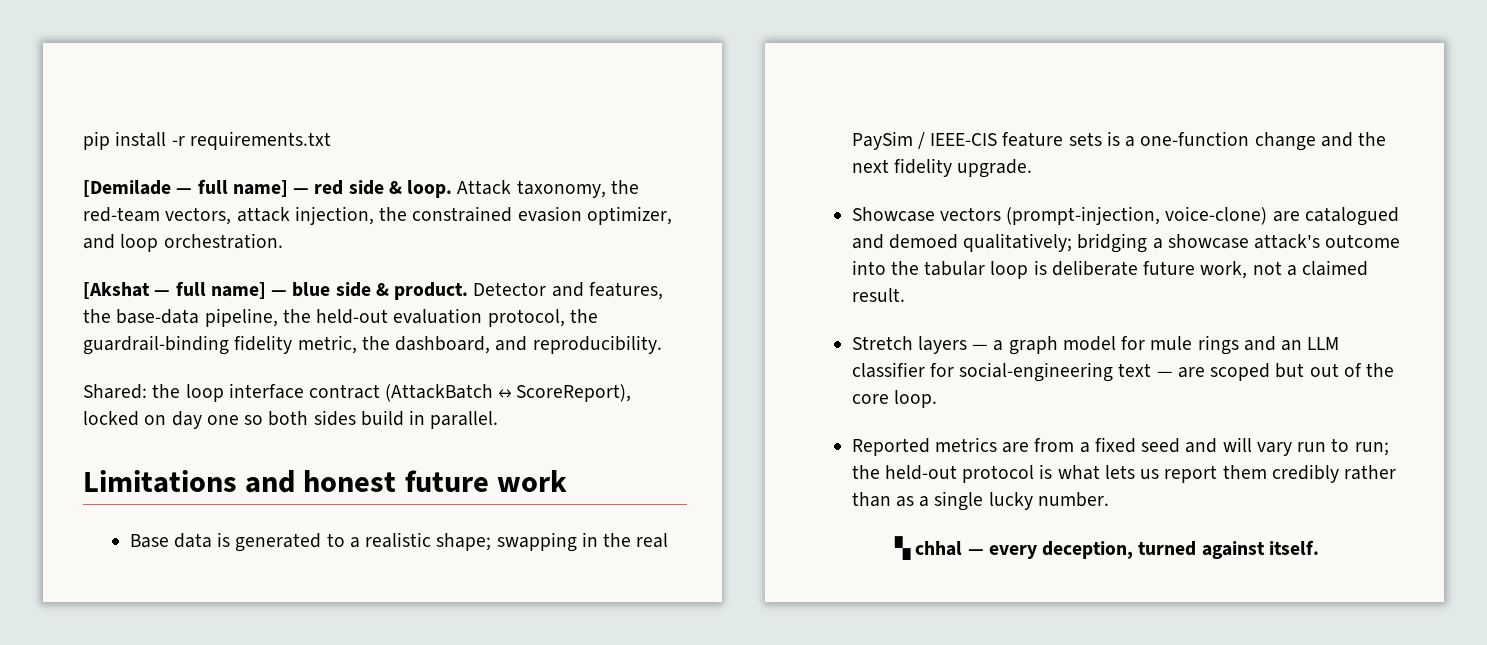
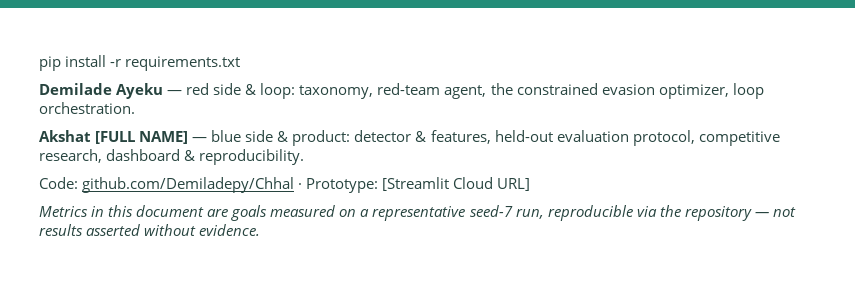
- [Demilade — full name] — red side & loop. Attack taxonomy, the red-team vectors, attack injection, the constrained evasion optimizer, and loop orchestration.
+ Demilade Ayeku — red side & loop: taxonomy, red-team agent, the constrained evasion optimizer, loop orchestration.
- [Akshat — full name] — blue side & product. Detector and features, the base-data pipeline, the held-out evaluation protocol, the guardrail-binding fidelity metric, the dashboard, and reproducibility.
- Shared: the loop interface contract (AttackBatch ↔ ScoreReport), locked on day one so both sides build in parallel.
- Limitations and honest future work
- Base data is generated to a realistic shape; swapping in the real PaySim / IEEE-CIS feature sets is a one-function change and the next fidelity upgrade.
- Showcase vectors (prompt-injection, voice-clone) are catalogued and demoed qualitatively; bridging a showcase attack's outcome into the tabular loop is deliberate future work, not a claimed result.
- Stretch layers — a graph model for mule rings and an LLM classifier for social-engineering text — are scoped but out of the core loop.
- Reported metrics are from a fixed seed and will vary run to run; the held-out protocol is what lets us report them credibly rather than as a single lucky number.
- ▚ chhal — every deception, turned against itself.
+ Akshat [FULL NAME] — blue side & product: detector & features, held-out evaluation protocol, competitive research, dashboard & reproducibility.
+ Code: github.com/Demiladepy/Chhal · Prototype: [Streamlit Cloud URL]
+ Metrics in this document are goals measured on a representative seed-7 run, reproducible via the repository — not results asserted without evidence.

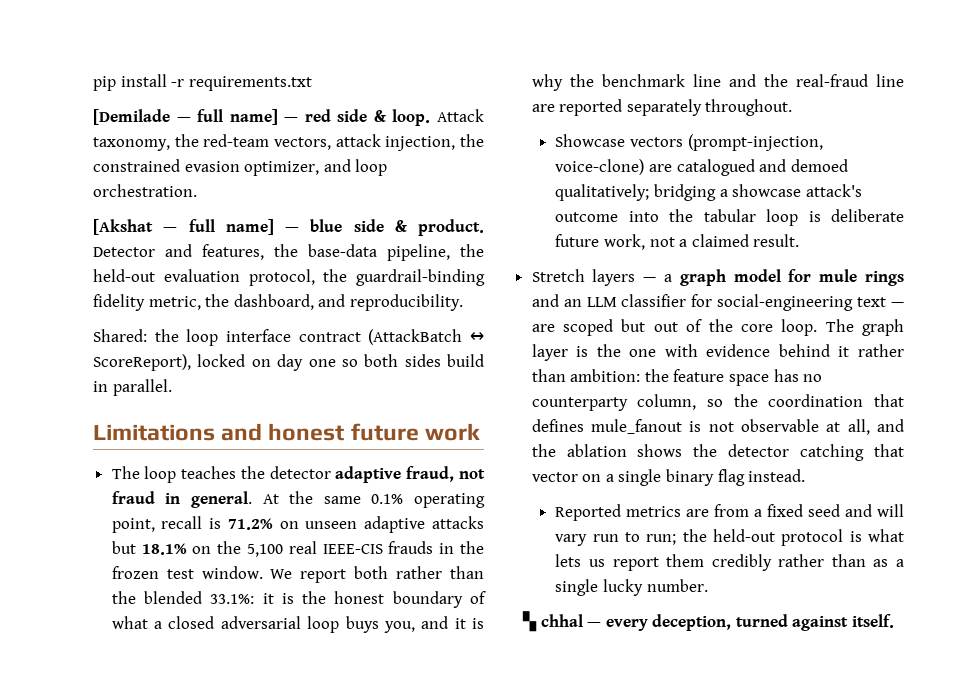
- Demilade Ayeku — red side & loop: taxonomy, red-team agent, the constrained evasion optimizer, loop orchestration.
+ [Demilade — full name] — red side & loop. Attack taxonomy, the red-team vectors, attack injection, the constrained evasion optimizer, and loop orchestration.
- Akshat [FULL NAME] — blue side & product: detector & features, held-out evaluation protocol, competitive research, dashboard & reproducibility.
- Code: github.com/Demiladepy/Chhal · Prototype: [Streamlit Cloud URL]
- Metrics in this document are goals measured on a representative seed-7 run, reproducible via the repository — not results asserted without evidence.
+ [Akshat — full name] — blue side & product. Detector and features, the base-data pipeline, the held-out evaluation protocol, the guardrail-binding fidelity metric, the dashboard, and reproducibility.
+ Shared: the loop interface contract (AttackBatch ↔ ScoreReport), locked on day one so both sides build in parallel.
+ Limitations and honest future work
+ The loop teaches the detector adaptive fraud, not fraud in general. At the same 0.1% operating point, recall is 71.2% on unseen adaptive attacks but 18.1% on the 5,100 real IEEE-CIS frauds in the frozen test window. We report both rather than the blended 33.1%: it is the honest boundary of what a closed adversarial loop buys you, and it is why the benchmark line and the real-fraud line are reported separately throughout.
+ Showcase vectors (prompt-injection, voice-clone) are catalogued and demoed qualitatively; bridging a showcase attack's outcome into the tabular loop is deliberate future work, not a claimed result.
+ Stretch layers — a graph model for mule rings and an LLM classifier for social-engineering text — are scoped but out of the core loop. The graph layer is the one with evidence behind it rather than ambition: the feature space has no counterparty column, so the coordination that defines mule_fanout is not observable at all, and the ablation shows the detector catching that vector on a single binary flag instead.
+ Reported metrics are from a fixed seed and will vary run to run; the held-out protocol is what lets us report them credibly rather than as a single lucky number.
+ ▚ chhal — every deception, turned against itself.

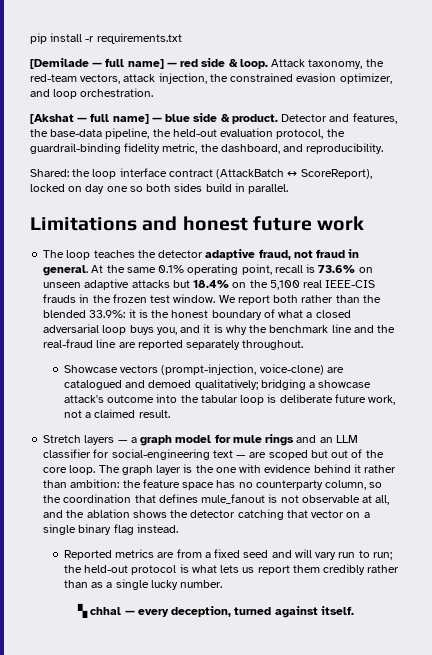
- At the same 0.1% operating point, recall is 71.2% on unseen adaptive attacks but 18.1% on the 5,100 real IEEE-CIS frauds in the frozen test window.
+ At the same 0.1% operating point, recall is 73.6% on unseen adaptive attacks but 18.4% on the 5,100 real IEEE-CIS frauds in the frozen test window.
- We report both rather than the blended 33.1%: it is the honest boundary of what a closed adversarial loop buys you, and it is why the benchmark line and the real-fraud line are reported separately throughout.
+ We report both rather than the blended 33.9%: it is the honest boundary of what a closed adversarial loop buys you, and it is why the benchmark line and the real-fraud line are reported separately throughout.

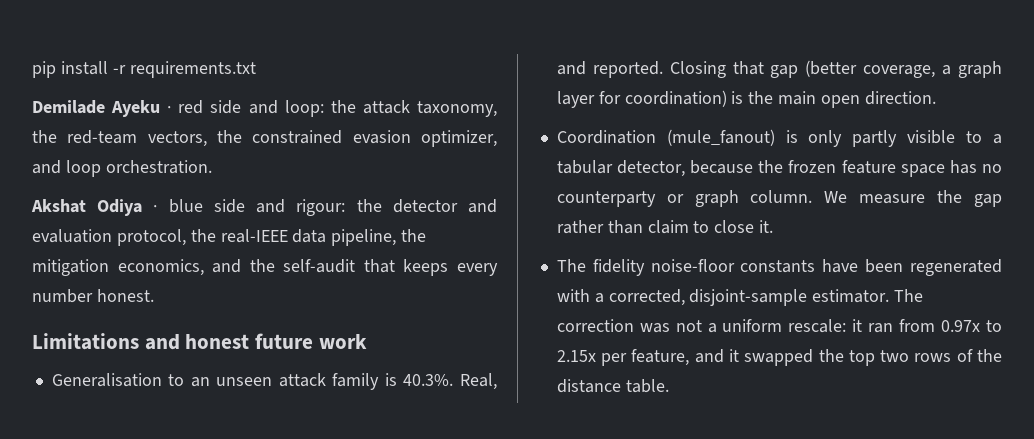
- [Demilade — full name] — red side & loop. Attack taxonomy, the red-team vectors, attack injection, the constrained evasion optimizer, and loop orchestration.
+ Demilade Ayeku · red side and loop: the attack taxonomy, the red-team vectors, the constrained evasion optimizer, and loop orchestration.
- [Akshat — full name] — blue side & product. Detector and features, the base-data pipeline, the held-out evaluation protocol, the guardrail-binding fidelity metric, the dashboard, and reproducibility.
- Shared: the loop interface contract (AttackBatch ↔ ScoreReport), locked on day one so both sides build in parallel.
+ Akshat Odiya · blue side and rigour: the detector and evaluation protocol, the real-IEEE data pipeline, the mitigation economics, and the self-audit that keeps every number honest.
- The loop teaches the detector adaptive fraud, not fraud in general. At the same 0.1% operating point, recall is 73.6% on unseen adaptive attacks but 18.4% on the 5,100 real IEEE-CIS frauds in the frozen test window. We report both rather than the blended 33.9%: it is the honest boundary of what a closed adversarial loop buys you, and it is why the benchmark line and the real-fraud line are reported separately throughout.
- Showcase vectors (prompt-injection, voice-clone) are catalogued and demoed qualitatively; bridging a showcase attack's outcome into the tabular loop is deliberate future work, not a claimed result.
- Stretch layers — a graph model for mule rings and an LLM classifier for social-engineering text — are scoped but out of the core loop. The graph layer is the one with evidence behind it rather than ambition: the feature space has no counterparty column, so the coordination that defines mule_fanout is not observable at all, and the ablation shows the detector catching that vector on a single binary flag instead.
- Reported metrics are from a fixed seed and will vary run to run; the held-out protocol is what lets us report them credibly rather than as a single lucky number.
- ▚ chhal — every deception, turned against itself.
+ Generalisation to an unseen attack family is 40.3%. Real, and reported. Closing that gap (better coverage, a graph layer for coordination) is the main open direction.
+ Coordination (mule_fanout) is only partly visible to a tabular detector, because the frozen feature space has no counterparty or graph column. We measure the gap rather than claim to close it.
+ The fidelity noise-floor constants have been regenerated with a corrected, disjoint-sample estimator. The correction was not a uniform rescale: it ran from 0.97x to 2.15x per feature, and it swapped the top two rows of the distance table.

